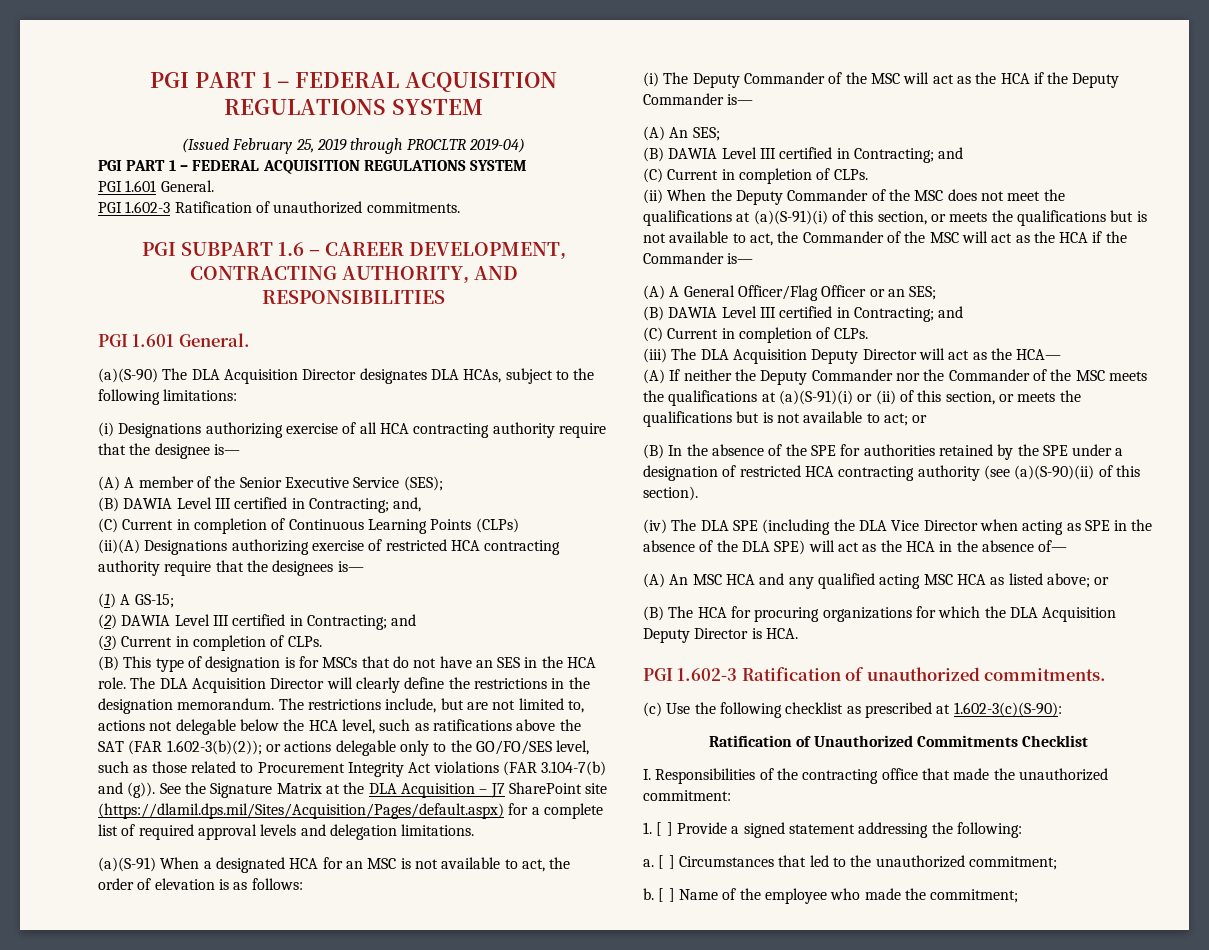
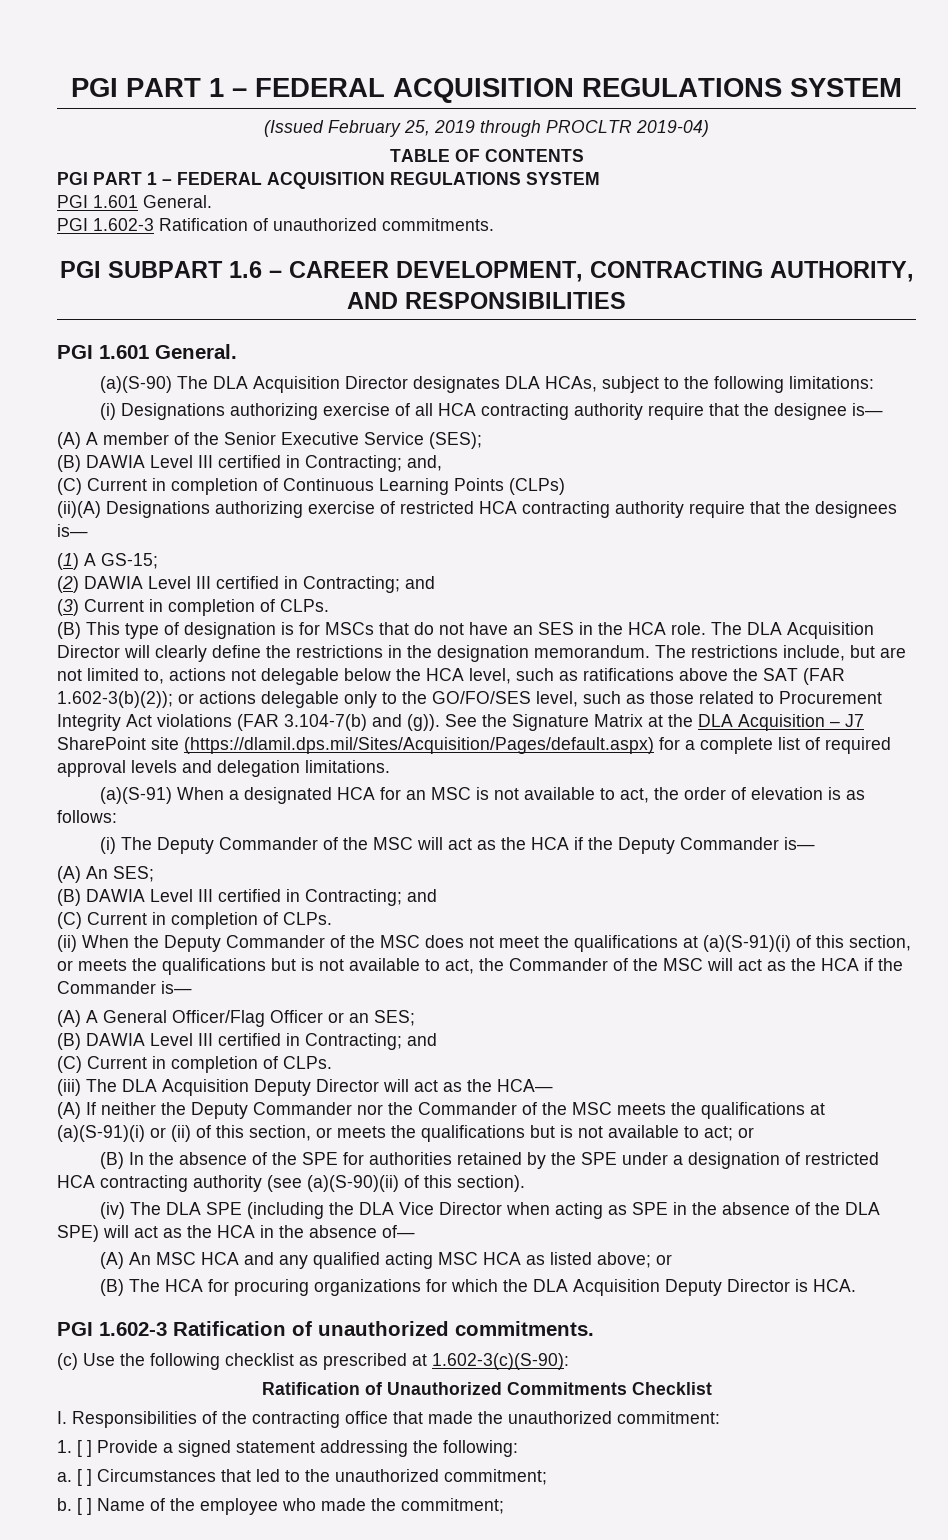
+ TABLE OF CONTENTS

